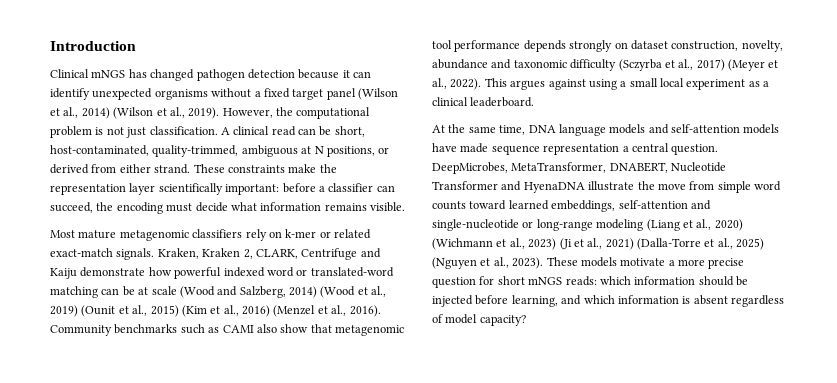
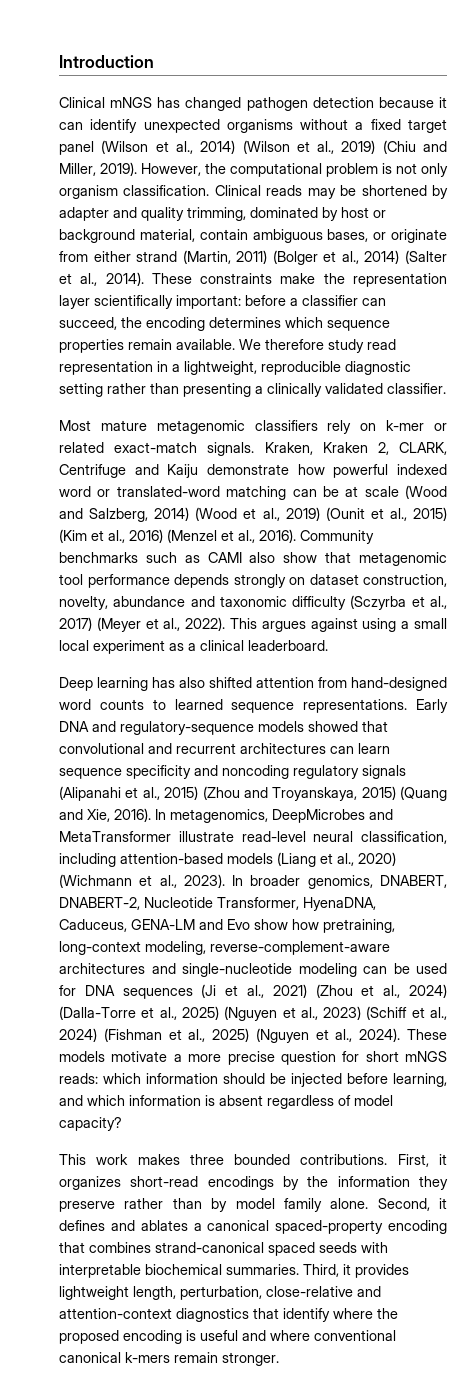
- Clinical mNGS has changed pathogen detection because it can identify unexpected organisms without a fixed target panel (Wilson et al., 2014) (Wilson et al., 2019).
+ Clinical mNGS has changed pathogen detection because it can identify unexpected organisms without a fixed target panel (Wilson et al., 2014) (Wilson et al., 2019) (Chiu and Miller, 2019).
- However, the computational problem is not just classification. A clinical read can be short, host-contaminated, quality-trimmed, ambiguous at N positions, or derived from either strand.
+ However, the computational problem is not only organism classification. Clinical reads may be shortened by adapter and quality trimming, dominated by host or background material, contain ambiguous bases, or originate from either strand (Martin, 2011) (Bolger et al., 2014) (Salter et al., 2014).
- These constraints make the representation layer scientifically important: before a classifier can succeed, the encoding must decide what information remains visible.
+ These constraints make the representation layer scientifically important: before a classifier can succeed, the encoding determines which sequence properties remain available. We therefore study read representation in a lightweight, reproducible diagnostic setting rather than presenting a clinically validated classifier.
- At the same time, DNA language models and self-attention models have made sequence representation a central question. DeepMicrobes, MetaTransformer, DNABERT, Nucleotide Transformer and HyenaDNA illustrate the move from simple word counts toward learned embeddings, self-attention and single-nucleotide or long-range modeling (Liang et al., 2020) (Wichmann et al., 2023) (Ji et al., 2021) (Dalla-Torre et al., 2025) (Nguyen et al., 2023).
+ Deep learning has also shifted attention from hand-designed word counts to learned sequence representations. Early DNA and regulatory-sequence models showed that convolutional and recurrent architectures can learn sequence specificity and noncoding regulatory signals (Alipanahi et al., 2015) (Zhou and Troyanskaya, 2015) (Quang and Xie, 2016). In metagenomics, DeepMicrobes and MetaTransformer illustrate read-level neural classification, including attention-based models (Liang et al., 2020) (Wichmann et al., 2023). In broader genomics, DNABERT, DNABERT-2, Nucleotide Transformer, HyenaDNA, Caduceus, GENA-LM and Evo show how pretraining, long-context modeling, reverse-complement-aware architectures and single-nucleotide modeling can be used for DNA sequences (Ji et al., 2021) (Zhou et al., 2024) (Dalla-Torre et al., 2025) (Nguyen et al., 2023) (Schiff et al., 2024) (Fishman et al., 2025) (Nguyen et al., 2024).
+ This work makes three bounded contributions. First, it organizes short-read encodings by the information they preserve rather than by model family alone. Second, it defines and ablates a canonical spaced-property encoding that combines strand-canonical spaced seeds with interpretable biochemical summaries. Third, it provides lightweight length, perturbation, close-relative and attention-context diagnostics that identify where the proposed encoding is useful and where conventional canonical k-mers remain stronger.

